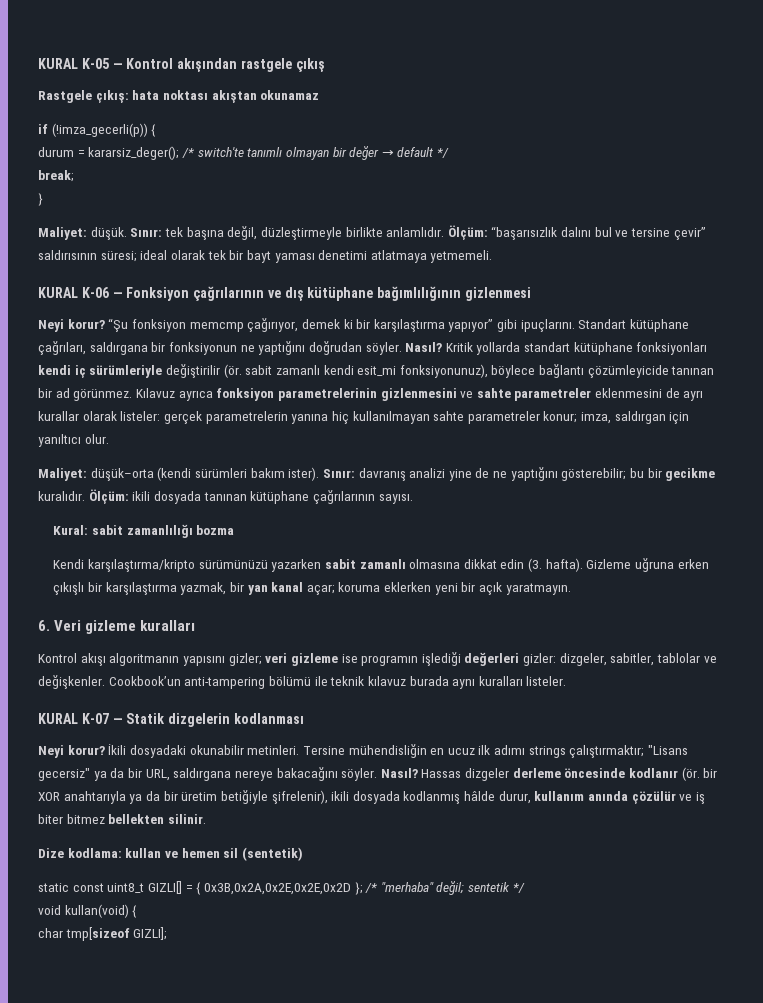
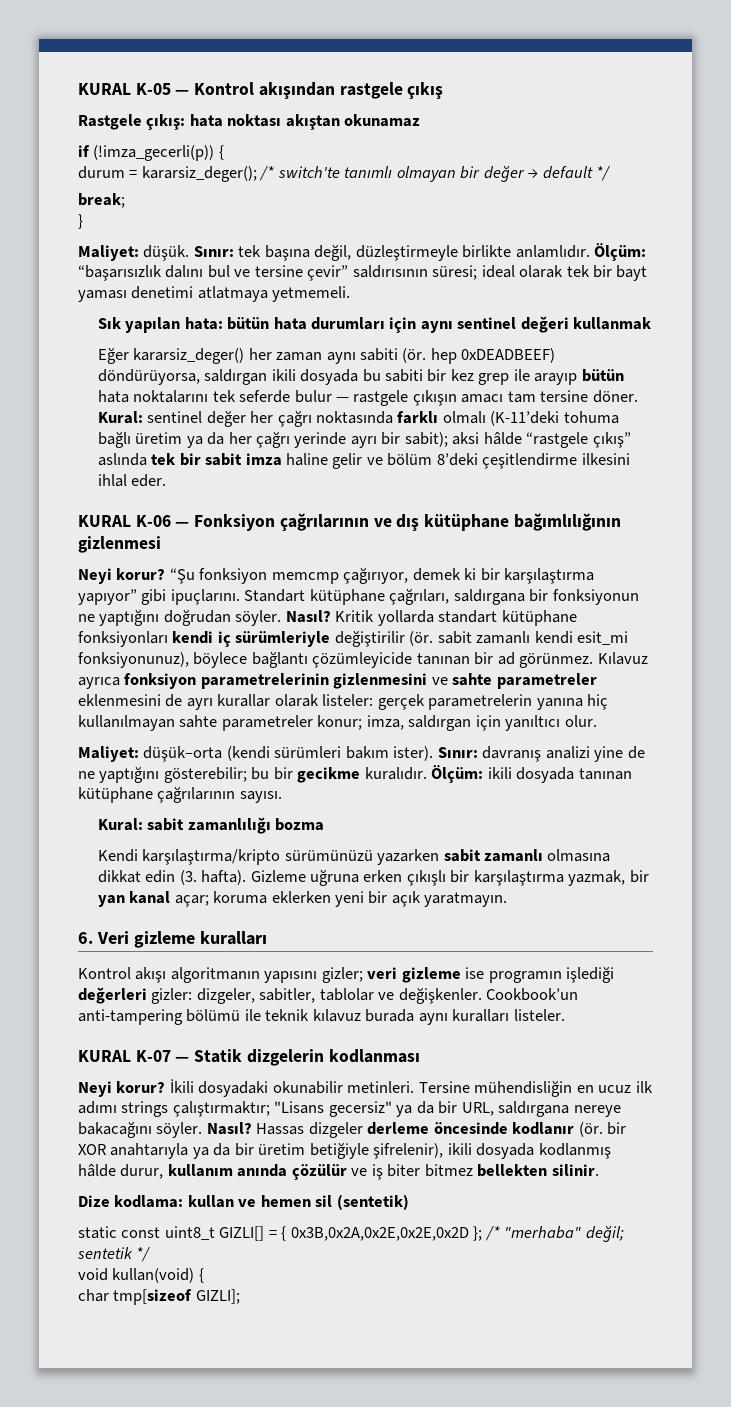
+ Sık yapılan hata: bütün hata durumları için aynı sentinel değeri kullanmak
+ Eğer kararsiz_deger() her zaman aynı sabiti (ör. hep 0xDEADBEEF) döndürüyorsa, saldırgan ikili dosyada bu sabiti bir kez grep ile arayıp bütün hata noktalarını tek seferde bulur — rastgele çıkışın amacı tam tersine döner. Kural: sentinel değer her çağrı noktasında farklı olmalı (K-11’deki tohuma bağlı üretim ya da her çağrı yerinde ayrı bir sabit); aksi hâlde “rastgele çıkış” aslında tek bir sabit imza haline gelir ve bölüm 8’deki çeşitlendirme ilkesini ihlal eder.

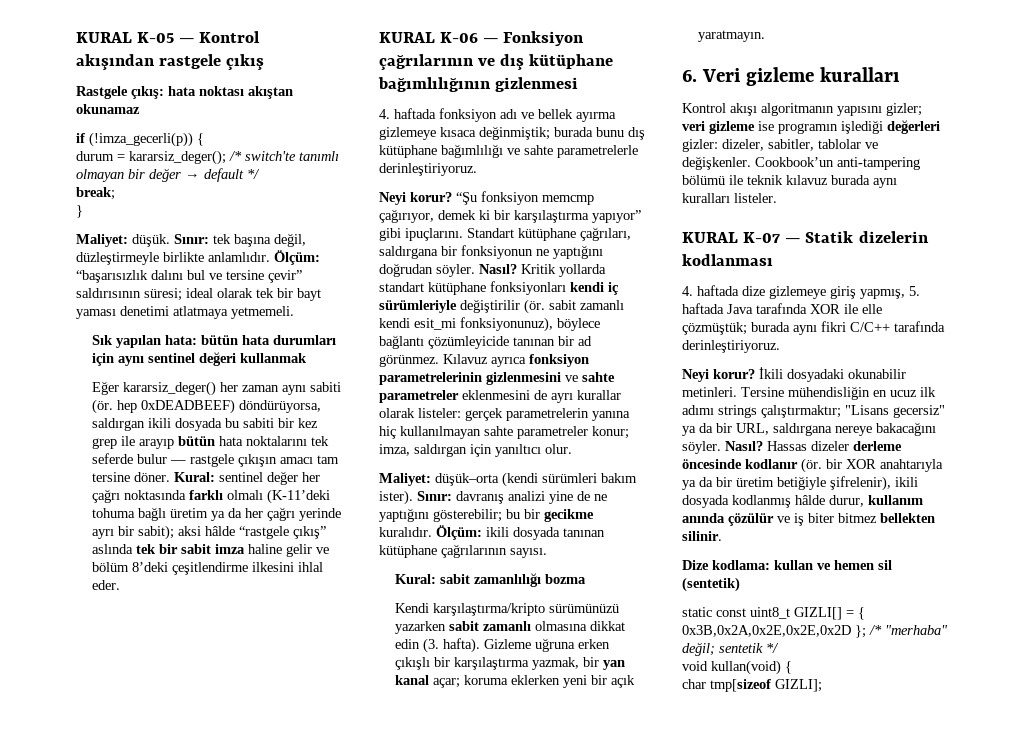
+ 4. haftada fonksiyon adı ve bellek ayırma gizlemeye kısaca değinmiştik; burada bunu dış kütüphane bağımlılığı ve sahte parametrelerle derinleştiriyoruz.
- Kontrol akışı algoritmanın yapısını gizler; veri gizleme ise programın işlediği değerleri gizler: dizgeler, sabitler, tablolar ve değişkenler.
+ Kontrol akışı algoritmanın yapısını gizler; veri gizleme ise programın işlediği değerleri gizler: dizeler, sabitler, tablolar ve değişkenler.
- KURAL K-07 — Statik dizgelerin kodlanması
+ KURAL K-07 — Statik dizelerin kodlanması
+ 4. haftada dize gizlemeye giriş yapmış, 5. haftada Java tarafında XOR ile elle çözmüştük; burada aynı fikri C/C++ tarafında derinleştiriyoruz.
- Hassas dizgeler derleme öncesinde kodlanır (ör. bir XOR anahtarıyla ya da bir üretim betiğiyle şifrelenir), ikili dosyada kodlanmış hâlde durur, kullanım anında çözülür ve iş biter bitmez bellekten silinir.
+ Hassas dizeler derleme öncesinde kodlanır (ör. bir XOR anahtarıyla ya da bir üretim betiğiyle şifrelenir), ikili dosyada kodlanmış hâlde durur, kullanım anında çözülür ve iş biter bitmez bellekten silinir.

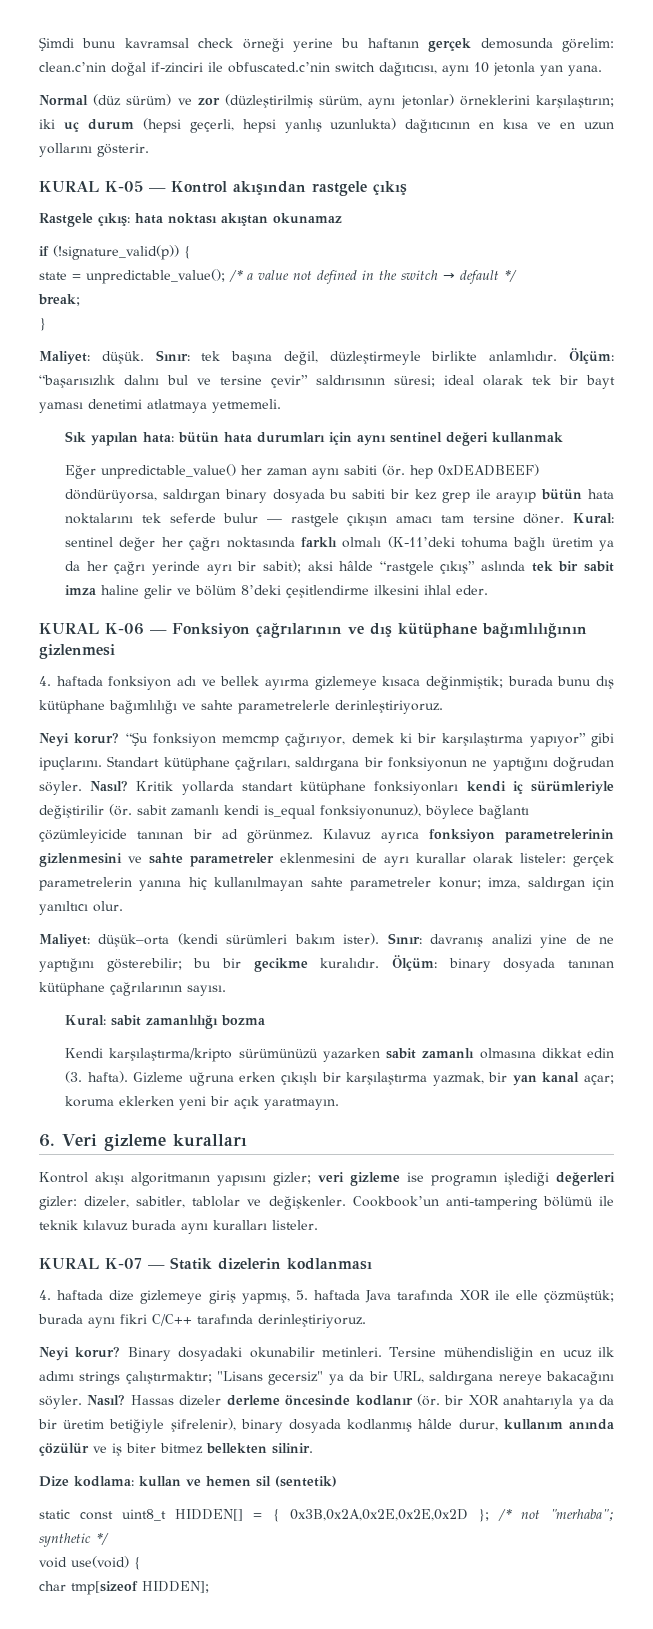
+ Şimdi bunu kavramsal check örneği yerine bu haftanın gerçek demosunda görelim: clean.c’nin doğal if-zinciri ile obfuscated.c’nin switch dağıtıcısı, aynı 10 jetonla yan yana.
+ Normal (düz sürüm) ve zor (düzleştirilmiş sürüm, aynı jetonlar) örneklerini karşılaştırın; iki uç durum (hepsi geçerli, hepsi yanlış uzunlukta) dağıtıcının en kısa ve en uzun yollarını gösterir.
- if (!imza_gecerli(p)) {
- durum = kararsiz_deger(); /* switch'te tanımlı olmayan bir değer → default */
+ if (!signature_valid(p)) {
+ state = unpredictable_value(); /* a value not defined in the switch → default */
- Eğer kararsiz_deger() her zaman aynı sabiti (ör. hep 0xDEADBEEF) döndürüyorsa, saldırgan ikili dosyada bu sabiti bir kez grep ile arayıp bütün hata noktalarını tek seferde bulur — rastgele çıkışın amacı tam tersine döner.
+ Eğer unpredictable_value() her zaman aynı sabiti (ör. hep 0xDEADBEEF) döndürüyorsa, saldırgan binary dosyada bu sabiti bir kez grep ile arayıp bütün hata noktalarını tek seferde bulur — rastgele çıkışın amacı tam tersine döner.
- Kritik yollarda standart kütüphane fonksiyonları kendi iç sürümleriyle değiştirilir (ör. sabit zamanlı kendi esit_mi fonksiyonunuz), böylece bağlantı çözümleyicide tanınan bir ad görünmez.
+ Kritik yollarda standart kütüphane fonksiyonları kendi iç sürümleriyle değiştirilir (ör. sabit zamanlı kendi is_equal fonksiyonunuz), böylece bağlantı çözümleyicide tanınan bir ad görünmez.
- Ölçüm: ikili dosyada tanınan kütüphane çağrılarının sayısı.
+ Ölçüm: binary dosyada tanınan kütüphane çağrılarının sayısı.
- İkili dosyadaki okunabilir metinleri.
+ Binary dosyadaki okunabilir metinleri.
- Hassas dizeler derleme öncesinde kodlanır (ör. bir XOR anahtarıyla ya da bir üretim betiğiyle şifrelenir), ikili dosyada kodlanmış hâlde durur, kullanım anında çözülür ve iş biter bitmez bellekten silinir.
+ Hassas dizeler derleme öncesinde kodlanır (ör. bir XOR anahtarıyla ya da bir üretim betiğiyle şifrelenir), binary dosyada kodlanmış hâlde durur, kullanım anında çözülür ve iş biter bitmez bellekten silinir.
- static const uint8_t GIZLI[] = { 0x3B,0x2A,0x2E,0x2E,0x2D }; /* "merhaba" değil; sentetik */
+ static const uint8_t HIDDEN[] = { 0x3B,0x2A,0x2E,0x2E,0x2D }; /* not "merhaba"; synthetic */
- void kullan(void) {
+ void use(void) {
- char tmp[sizeof GIZLI];
+ char tmp[sizeof HIDDEN];

